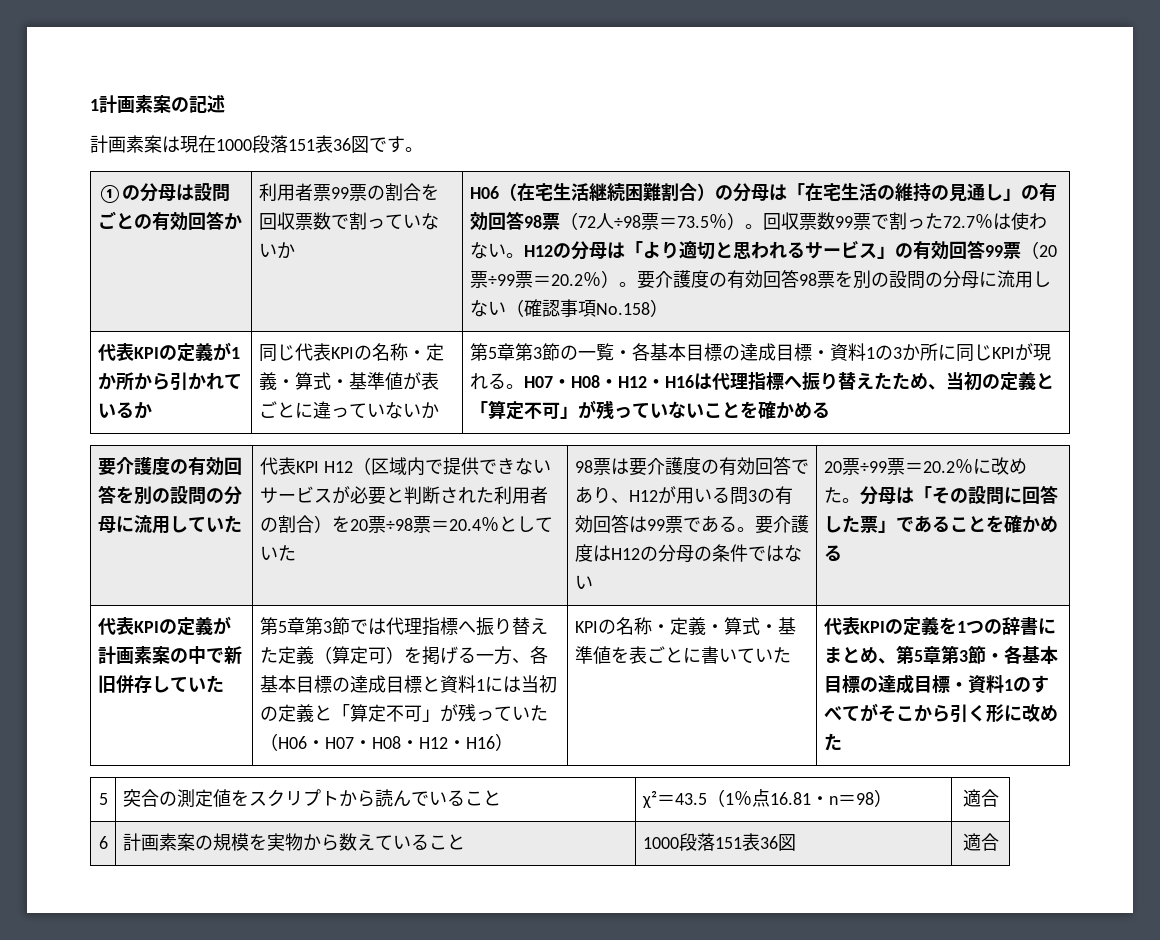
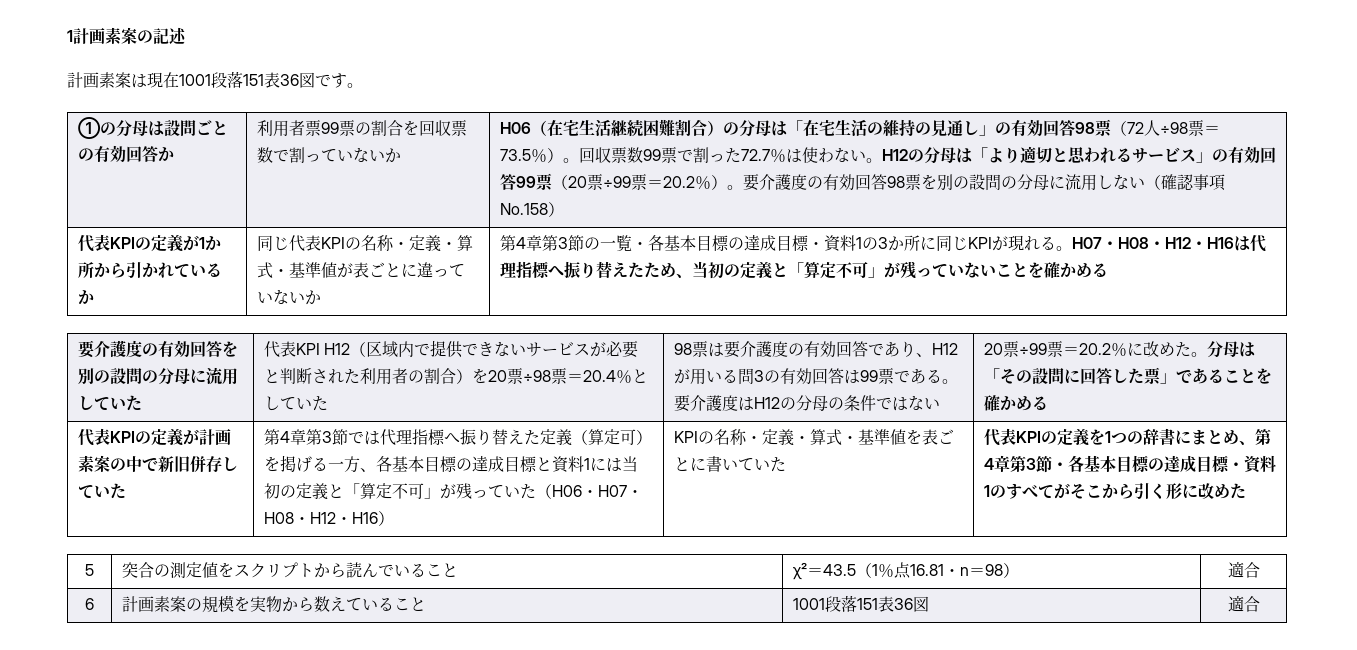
- 計画素案は現在1000段落151表36図です。
+ 計画素案は現在1001段落151表36図です。
- 第5章第3節の一覧・各基本目標の達成目標・資料1の3か所に同じKPIが現れる。
+ 第4章第3節の一覧・各基本目標の達成目標・資料1の3か所に同じKPIが現れる。
- 第5章第3節では代理指標へ振り替えた定義（算定可）を掲げる一方、各基本目標の達成目標と資料1には当初の定義と「算定不可」が残っていた（H06・H07・H08・H12・H16）
+ 第4章第3節では代理指標へ振り替えた定義（算定可）を掲げる一方、各基本目標の達成目標と資料1には当初の定義と「算定不可」が残っていた（H06・H07・H08・H12・H16）
- 代表KPIの定義を1つの辞書にまとめ、第5章第3節・各基本目標の達成目標・資料1のすべてがそこから引く形に改めた
+ 代表KPIの定義を1つの辞書にまとめ、第4章第3節・各基本目標の達成目標・資料1のすべてがそこから引く形に改めた
- 6 | 計画素案の規模を実物から数えていること | 1000段落151表36図 | 適合
+ 6 | 計画素案の規模を実物から数えていること | 1001段落151表36図 | 適合

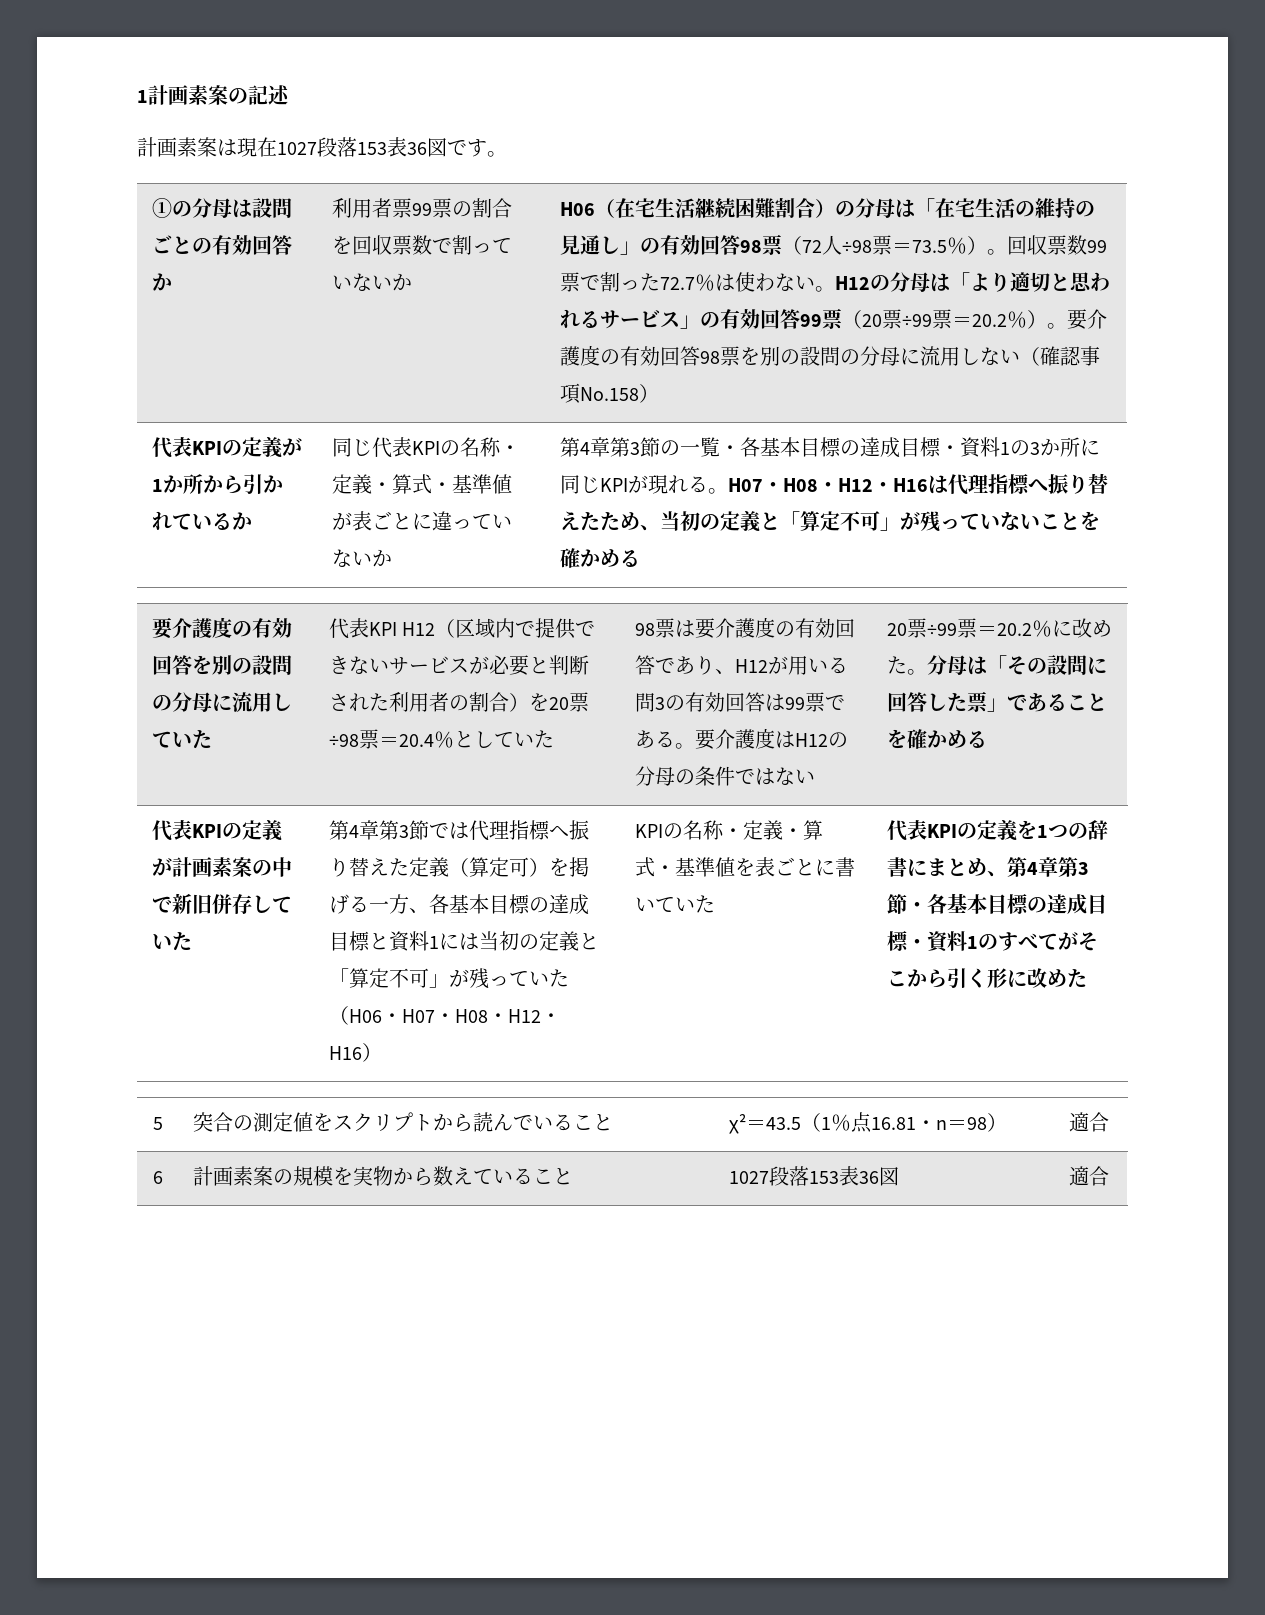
- 計画素案は現在1001段落151表36図です。
+ 計画素案は現在1027段落153表36図です。
- 6 | 計画素案の規模を実物から数えていること | 1001段落151表36図 | 適合
+ 6 | 計画素案の規模を実物から数えていること | 1027段落153表36図 | 適合

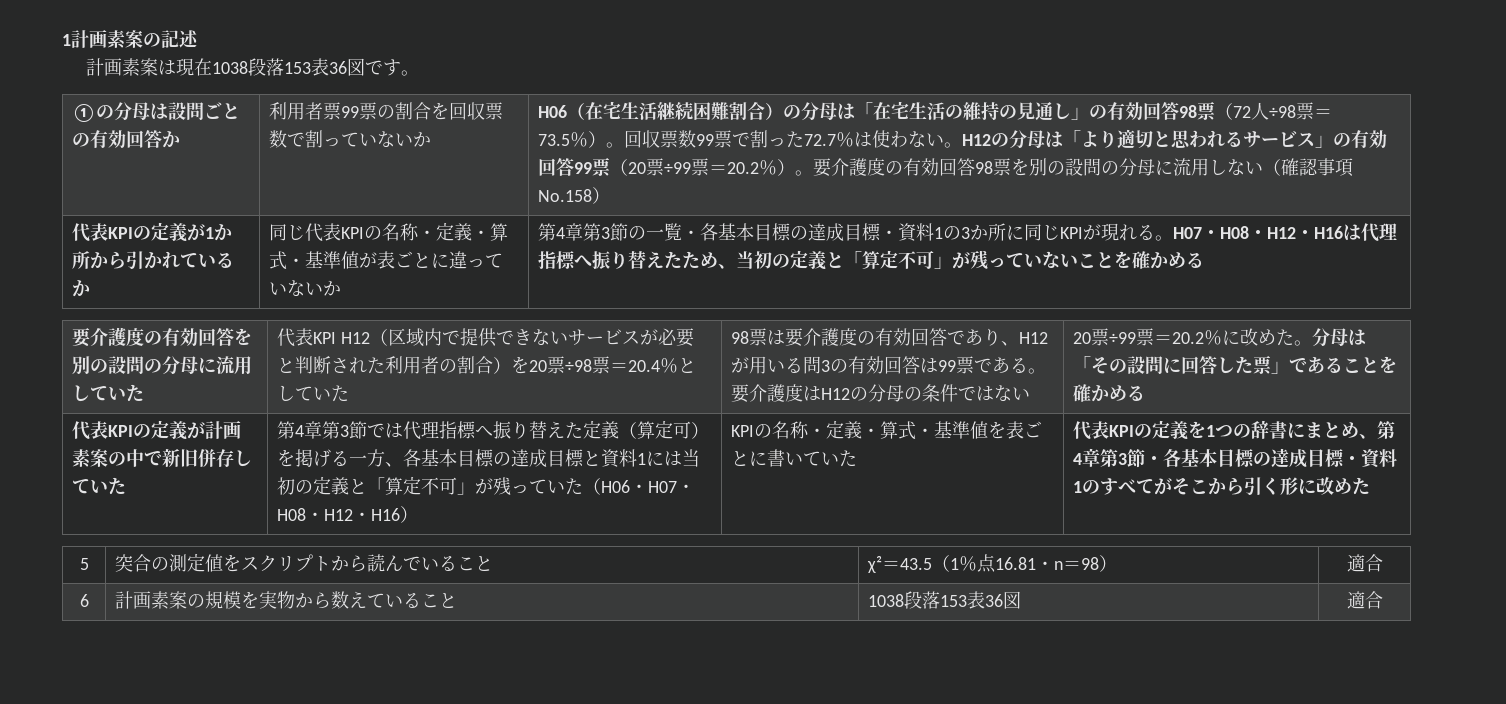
- 計画素案は現在1027段落153表36図です。
+ 計画素案は現在1038段落153表36図です。
- 6 | 計画素案の規模を実物から数えていること | 1027段落153表36図 | 適合
+ 6 | 計画素案の規模を実物から数えていること | 1038段落153表36図 | 適合

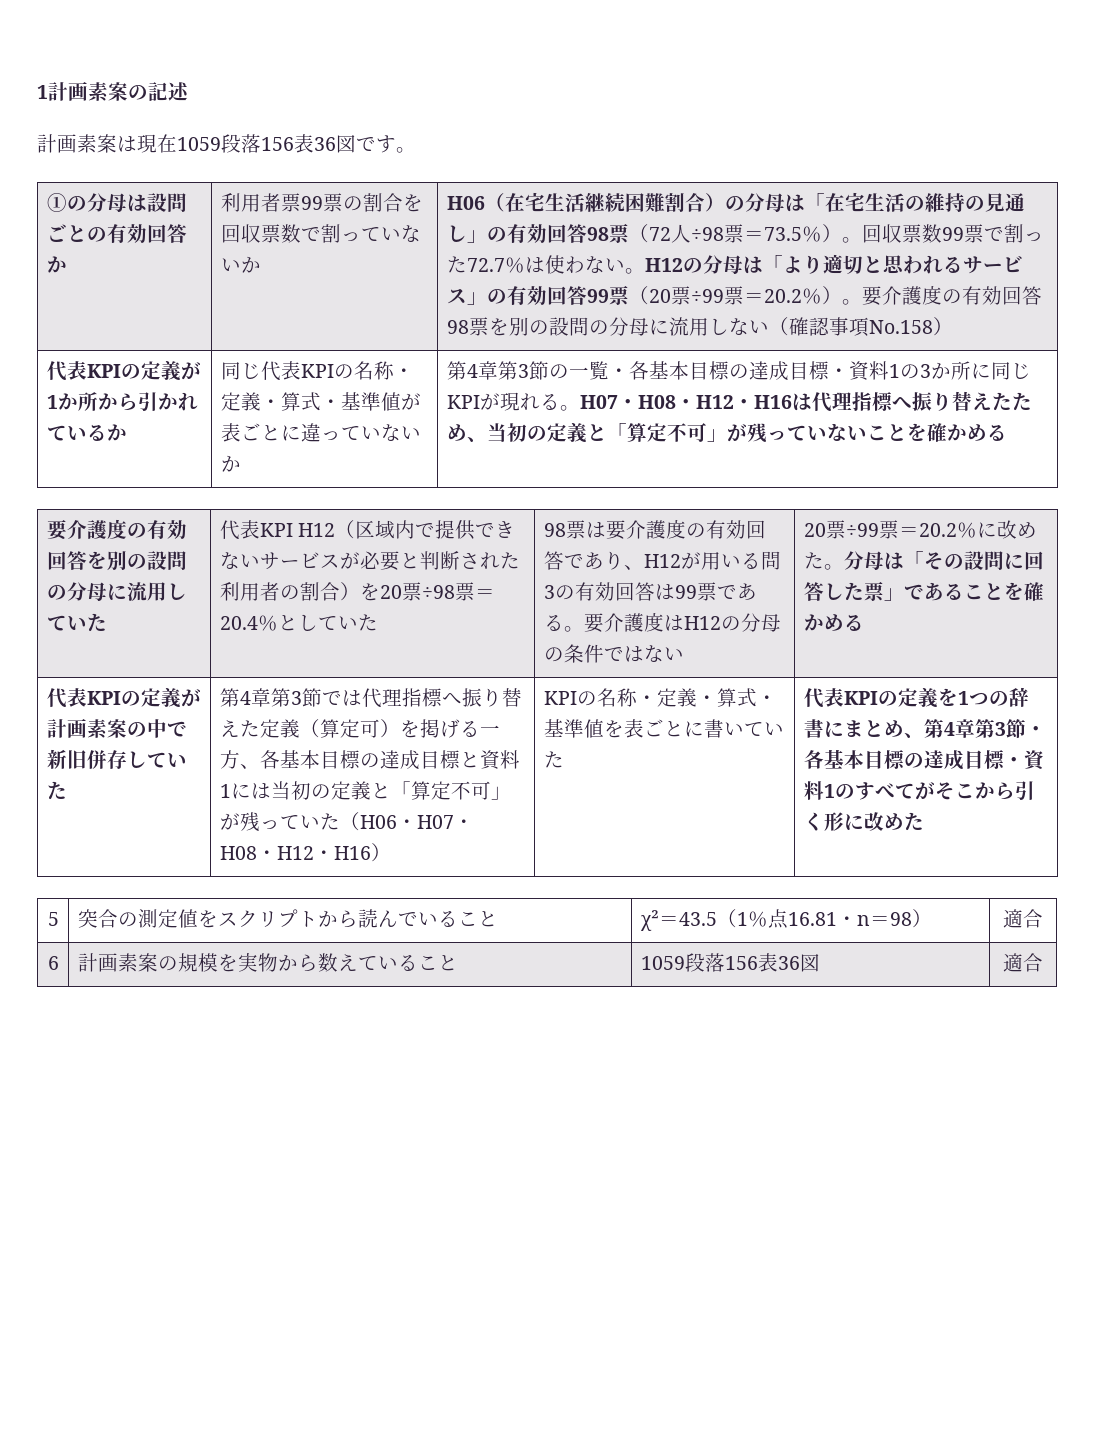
- 計画素案は現在1038段落153表36図です。
+ 計画素案は現在1059段落156表36図です。
- 6 | 計画素案の規模を実物から数えていること | 1038段落153表36図 | 適合
+ 6 | 計画素案の規模を実物から数えていること | 1059段落156表36図 | 適合

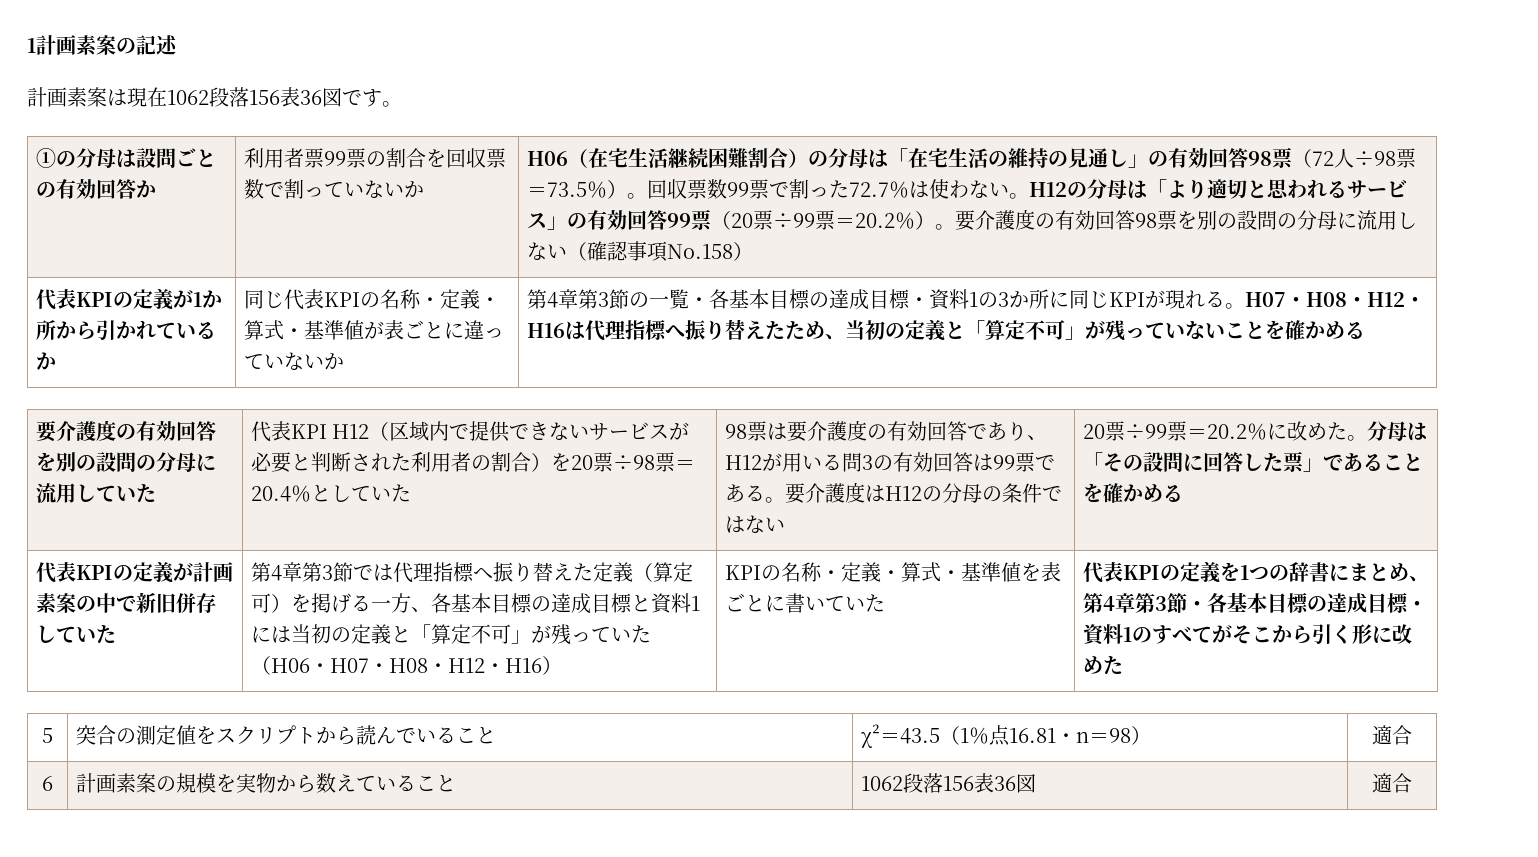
- 計画素案は現在1059段落156表36図です。
+ 計画素案は現在1062段落156表36図です。
- 6 | 計画素案の規模を実物から数えていること | 1059段落156表36図 | 適合
+ 6 | 計画素案の規模を実物から数えていること | 1062段落156表36図 | 適合

